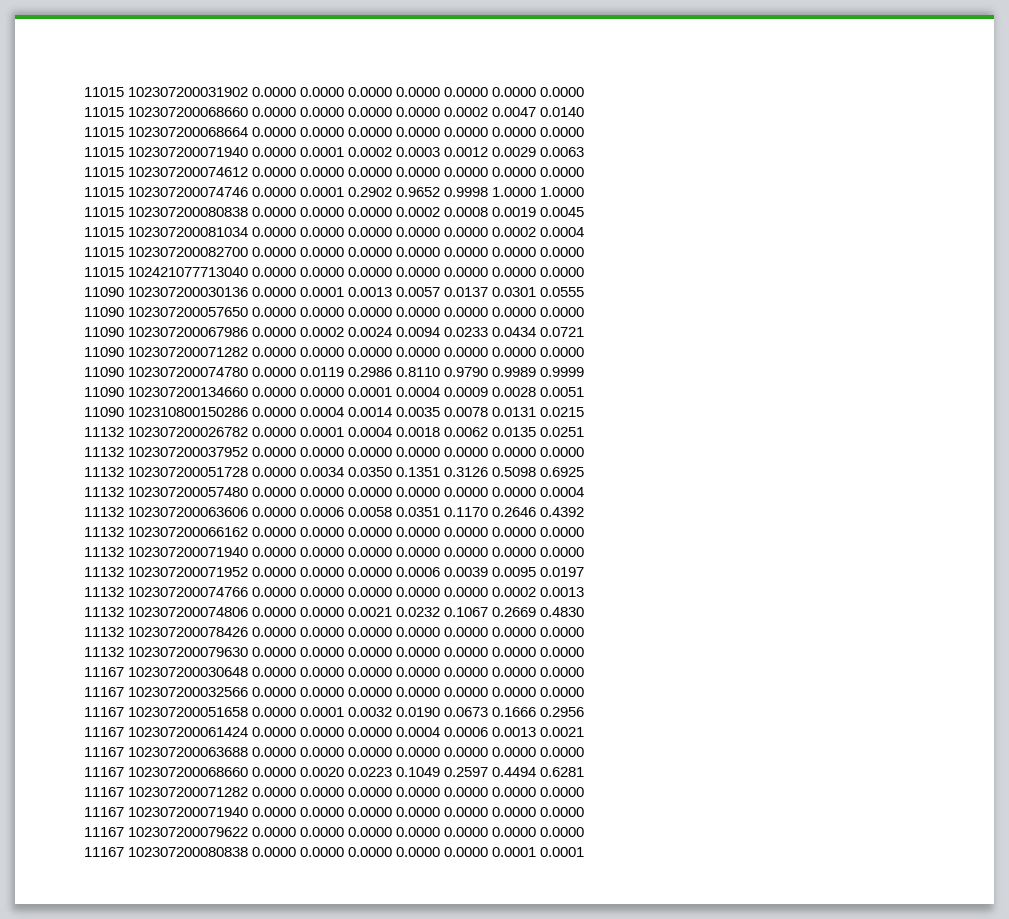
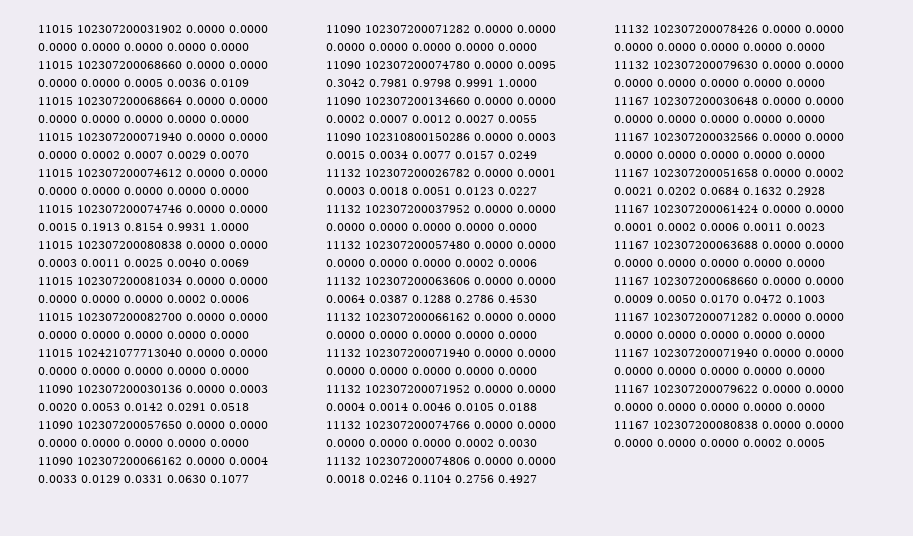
- 11015 102307200068660 0.0000 0.0000 0.0000 0.0000 0.0002 0.0047 0.0140
+ 11015 102307200068660 0.0000 0.0000 0.0000 0.0000 0.0005 0.0036 0.0109
- 11015 102307200071940 0.0000 0.0001 0.0002 0.0003 0.0012 0.0029 0.0063
+ 11015 102307200071940 0.0000 0.0000 0.0000 0.0002 0.0007 0.0029 0.0070
- 11015 102307200074746 0.0000 0.0001 0.2902 0.9652 0.9998 1.0000 1.0000
+ 11015 102307200074746 0.0000 0.0000 0.0015 0.1913 0.8154 0.9931 1.0000
- 11015 102307200080838 0.0000 0.0000 0.0000 0.0002 0.0008 0.0019 0.0045
+ 11015 102307200080838 0.0000 0.0000 0.0003 0.0011 0.0025 0.0040 0.0069
- 11015 102307200081034 0.0000 0.0000 0.0000 0.0000 0.0000 0.0002 0.0004
+ 11015 102307200081034 0.0000 0.0000 0.0000 0.0000 0.0000 0.0002 0.0006
- 11090 102307200030136 0.0000 0.0001 0.0013 0.0057 0.0137 0.0301 0.0555
+ 11090 102307200030136 0.0000 0.0003 0.0020 0.0053 0.0142 0.0291 0.0518
- 11090 102307200067986 0.0000 0.0002 0.0024 0.0094 0.0233 0.0434 0.0721
+ 11090 102307200066162 0.0000 0.0004 0.0033 0.0129 0.0331 0.0630 0.1077
- 11090 102307200074780 0.0000 0.0119 0.2986 0.8110 0.9790 0.9989 0.9999
- 11090 102307200134660 0.0000 0.0000 0.0001 0.0004 0.0009 0.0028 0.0051
- 11090 102310800150286 0.0000 0.0004 0.0014 0.0035 0.0078 0.0131 0.0215
+ 11090 102307200074780 0.0000 0.0095 0.3042 0.7981 0.9798 0.9991 1.0000
+ 11090 102307200134660 0.0000 0.0000 0.0002 0.0007 0.0012 0.0027 0.0055
+ 11090 102310800150286 0.0000 0.0003 0.0015 0.0034 0.0077 0.0157 0.0249
- 11132 102307200026782 0.0000 0.0001 0.0004 0.0018 0.0062 0.0135 0.0251
+ 11132 102307200026782 0.0000 0.0001 0.0003 0.0018 0.0051 0.0123 0.0227
- 11132 102307200051728 0.0000 0.0034 0.0350 0.1351 0.3126 0.5098 0.6925
- 11132 102307200057480 0.0000 0.0000 0.0000 0.0000 0.0000 0.0000 0.0004
+ 11132 102307200057480 0.0000 0.0000 0.0000 0.0000 0.0000 0.0002 0.0006
- 11132 102307200063606 0.0000 0.0006 0.0058 0.0351 0.1170 0.2646 0.4392
+ 11132 102307200063606 0.0000 0.0000 0.0064 0.0387 0.1288 0.2786 0.4530
- 11132 102307200071952 0.0000 0.0000 0.0000 0.0006 0.0039 0.0095 0.0197
+ 11132 102307200071952 0.0000 0.0000 0.0004 0.0014 0.0046 0.0105 0.0188
- 11132 102307200074766 0.0000 0.0000 0.0000 0.0000 0.0000 0.0002 0.0013
+ 11132 102307200074766 0.0000 0.0000 0.0000 0.0000 0.0000 0.0002 0.0030
- 11132 102307200074806 0.0000 0.0000 0.0021 0.0232 0.1067 0.2669 0.4830
+ 11132 102307200074806 0.0000 0.0000 0.0018 0.0246 0.1104 0.2756 0.4927
- 11167 102307200051658 0.0000 0.0001 0.0032 0.0190 0.0673 0.1666 0.2956
+ 11167 102307200051658 0.0000 0.0002 0.0021 0.0202 0.0684 0.1632 0.2928
- 11167 102307200061424 0.0000 0.0000 0.0000 0.0004 0.0006 0.0013 0.0021
+ 11167 102307200061424 0.0000 0.0000 0.0001 0.0002 0.0006 0.0011 0.0023
- 11167 102307200068660 0.0000 0.0020 0.0223 0.1049 0.2597 0.4494 0.6281
+ 11167 102307200068660 0.0000 0.0000 0.0009 0.0050 0.0170 0.0472 0.1003
- 11167 102307200080838 0.0000 0.0000 0.0000 0.0000 0.0000 0.0001 0.0001
+ 11167 102307200080838 0.0000 0.0000 0.0000 0.0000 0.0000 0.0002 0.0005

